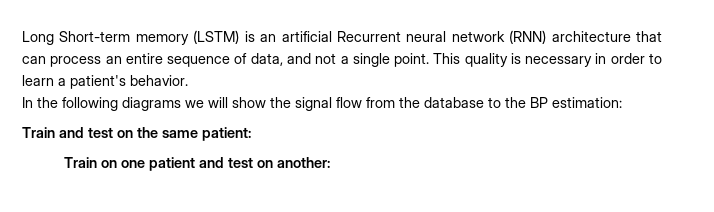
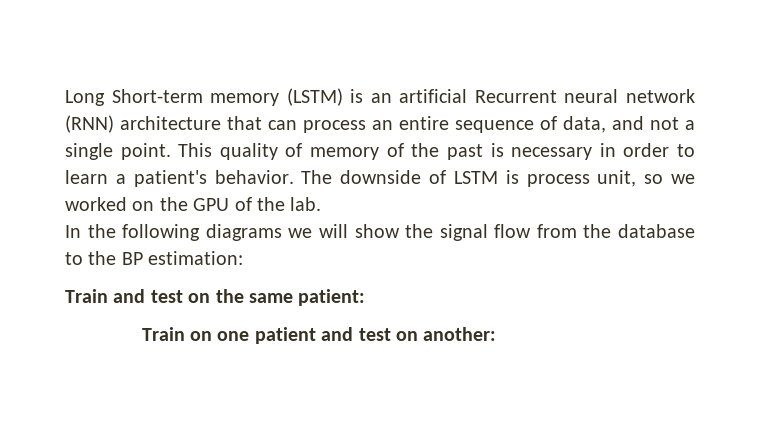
- This quality is necessary in order to learn a patient's behavior.
+ This quality of memory of the past is necessary in order to learn a patient's behavior. The downside of LSTM is process unit, so we worked on the GPU of the lab.

